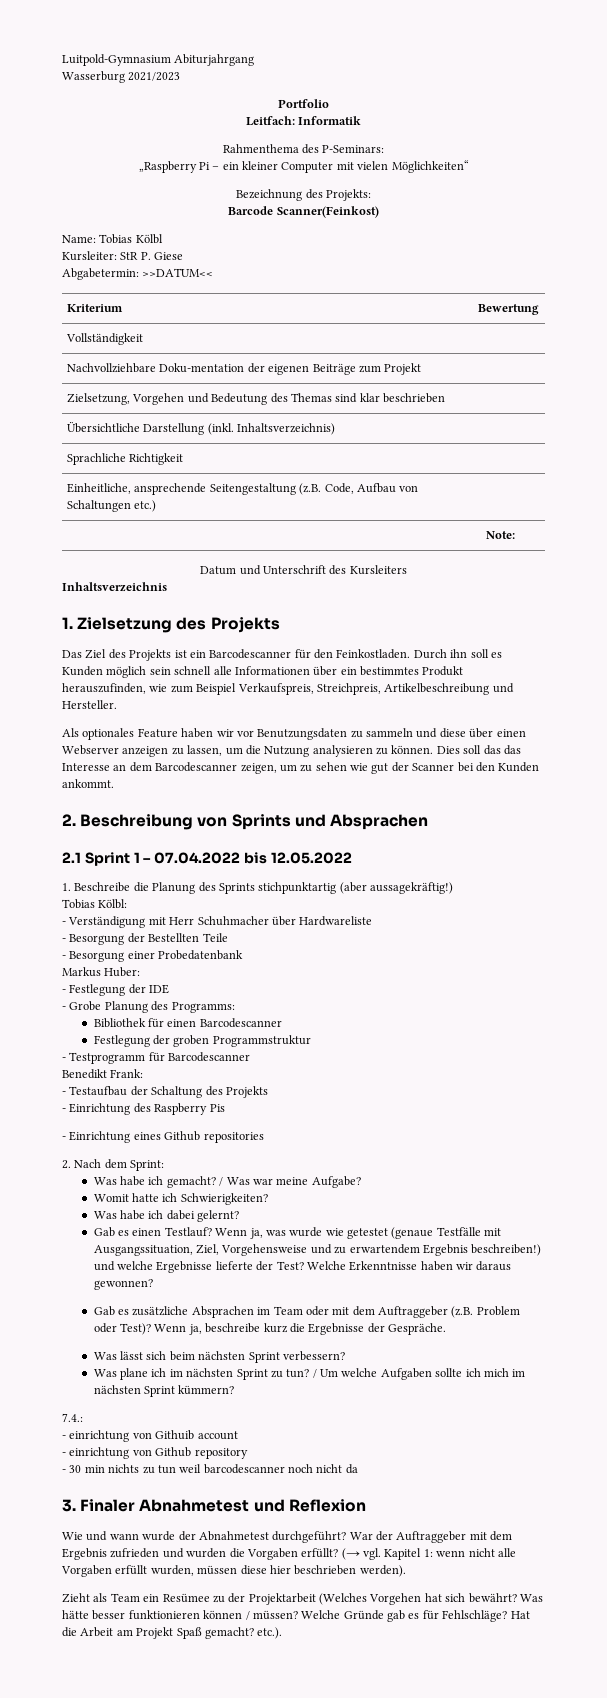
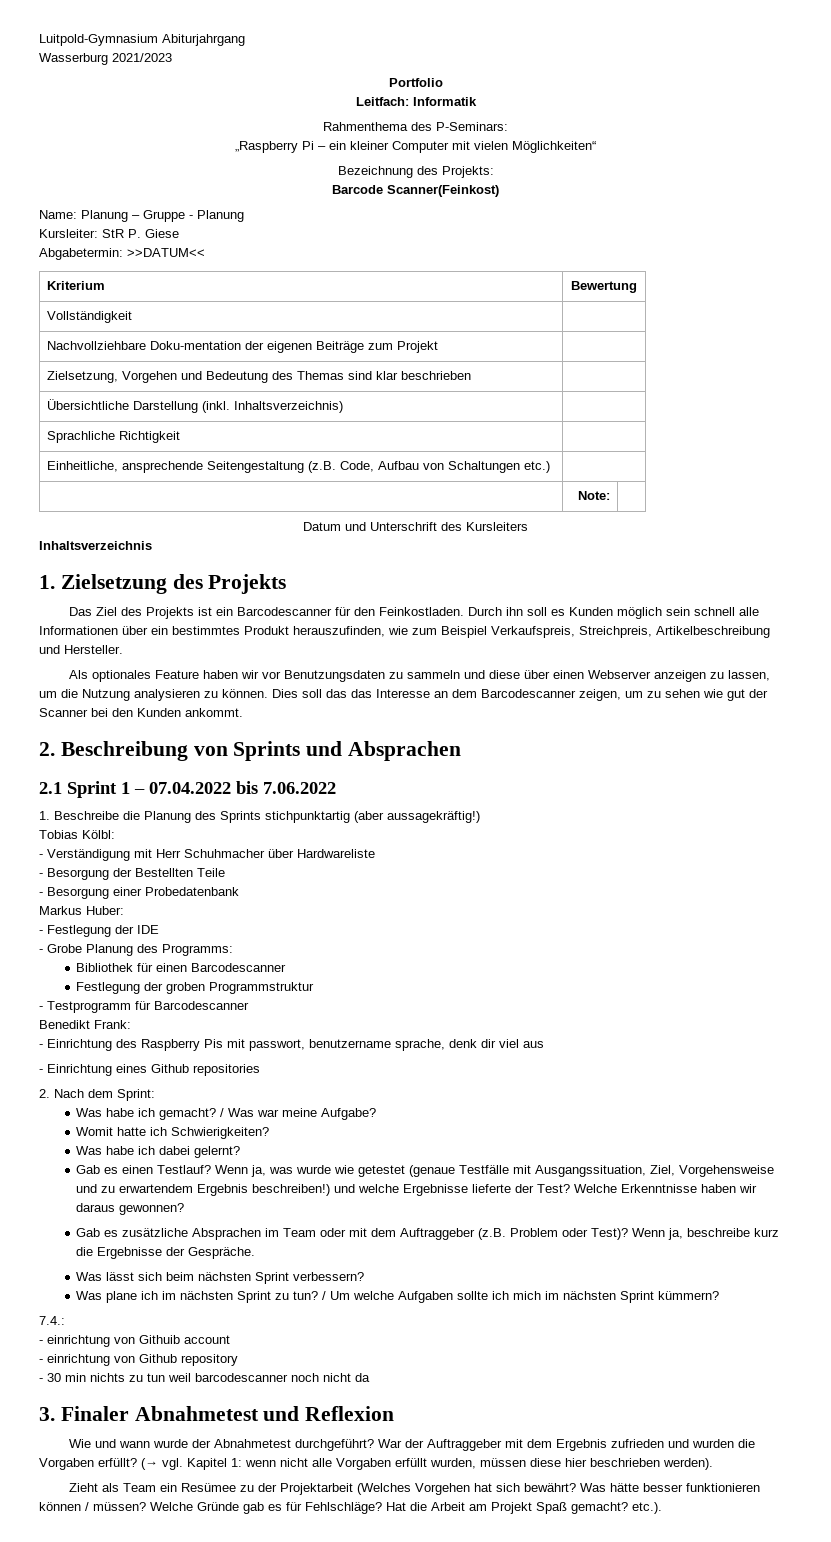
- Name: Tobias Kölbl
+ Name: Planung – Gruppe - Planung
- 2.1 Sprint 1 – 07.04.2022 bis 12.05.2022
+ 2.1 Sprint 1 – 07.04.2022 bis 7.06.2022
- - Testaufbau der Schaltung des Projekts
- - Einrichtung des Raspberry Pis
+ - Einrichtung des Raspberry Pis mit passwort, benutzername sprache, denk dir viel aus

